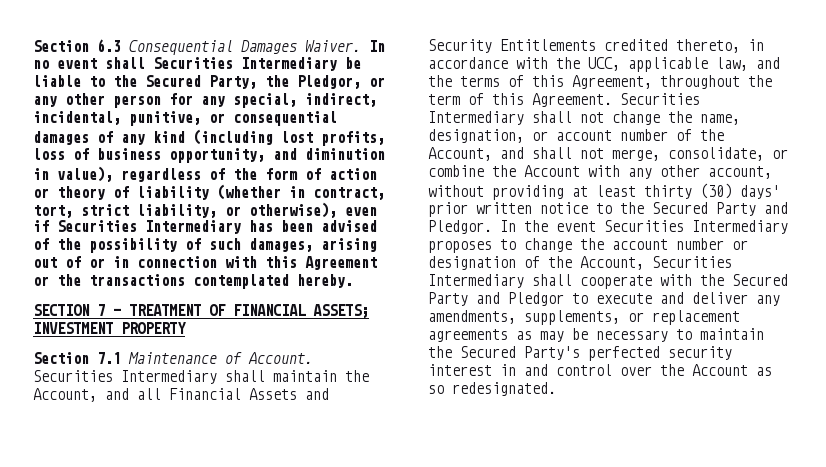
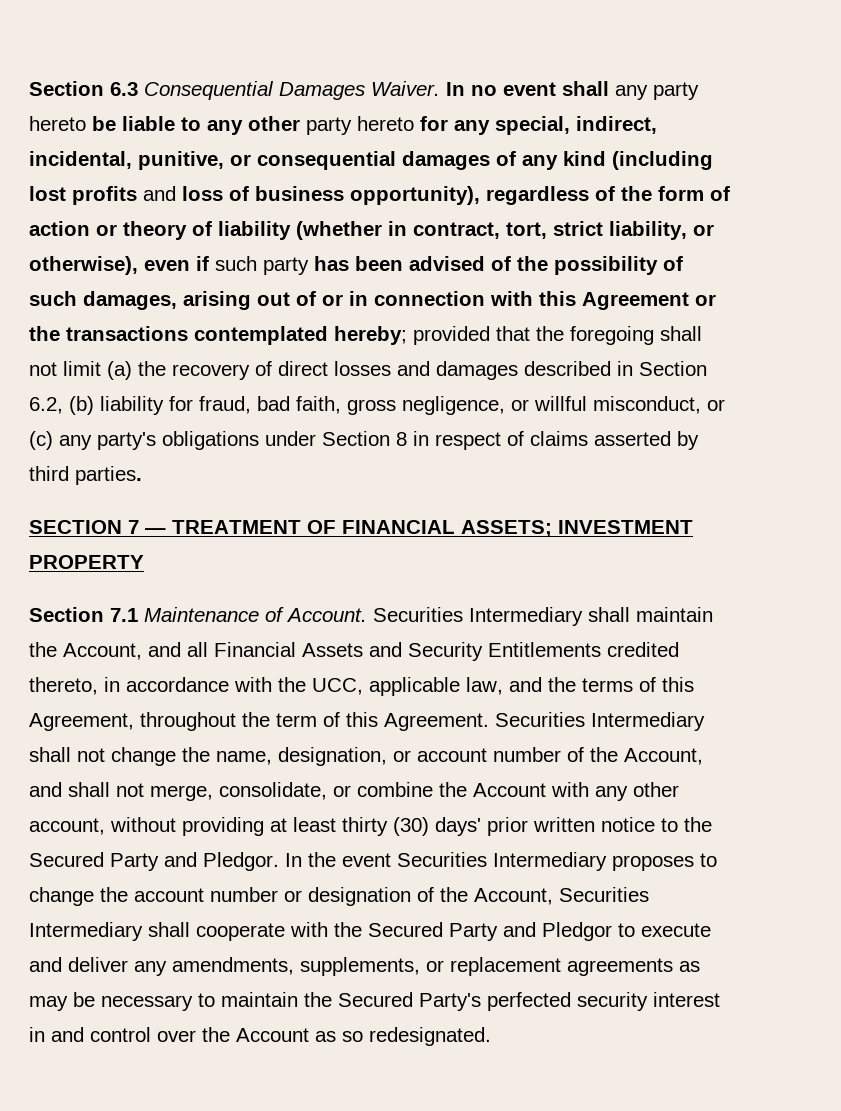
- In no event shall Securities Intermediary be liable to the Secured Party, the Pledgor, or any other person for any special, indirect, incidental, punitive, or consequential damages of any kind (including lost profits, loss of business opportunity, and diminution in value), regardless of the form of action or theory of liability (whether in contract, tort, strict liability, or otherwise), even if Securities Intermediary has been advised of the possibility of such damages, arising out of or in connection with this Agreement or the transactions contemplated hereby.
+ In no event shall any party hereto be liable to any other party hereto for any special, indirect, incidental, punitive, or consequential damages of any kind (including lost profits and loss of business opportunity), regardless of the form of action or theory of liability (whether in contract, tort, strict liability, or otherwise), even if such party has been advised of the possibility of such damages, arising out of or in connection with this Agreement or the transactions contemplated hereby; provided that the foregoing shall not limit (a) the recovery of direct losses and damages described in Section 6.2, (b) liability for fraud, bad faith, gross negligence, or willful misconduct, or (c) any party's obligations under Section 8 in respect of claims asserted by third parties.

